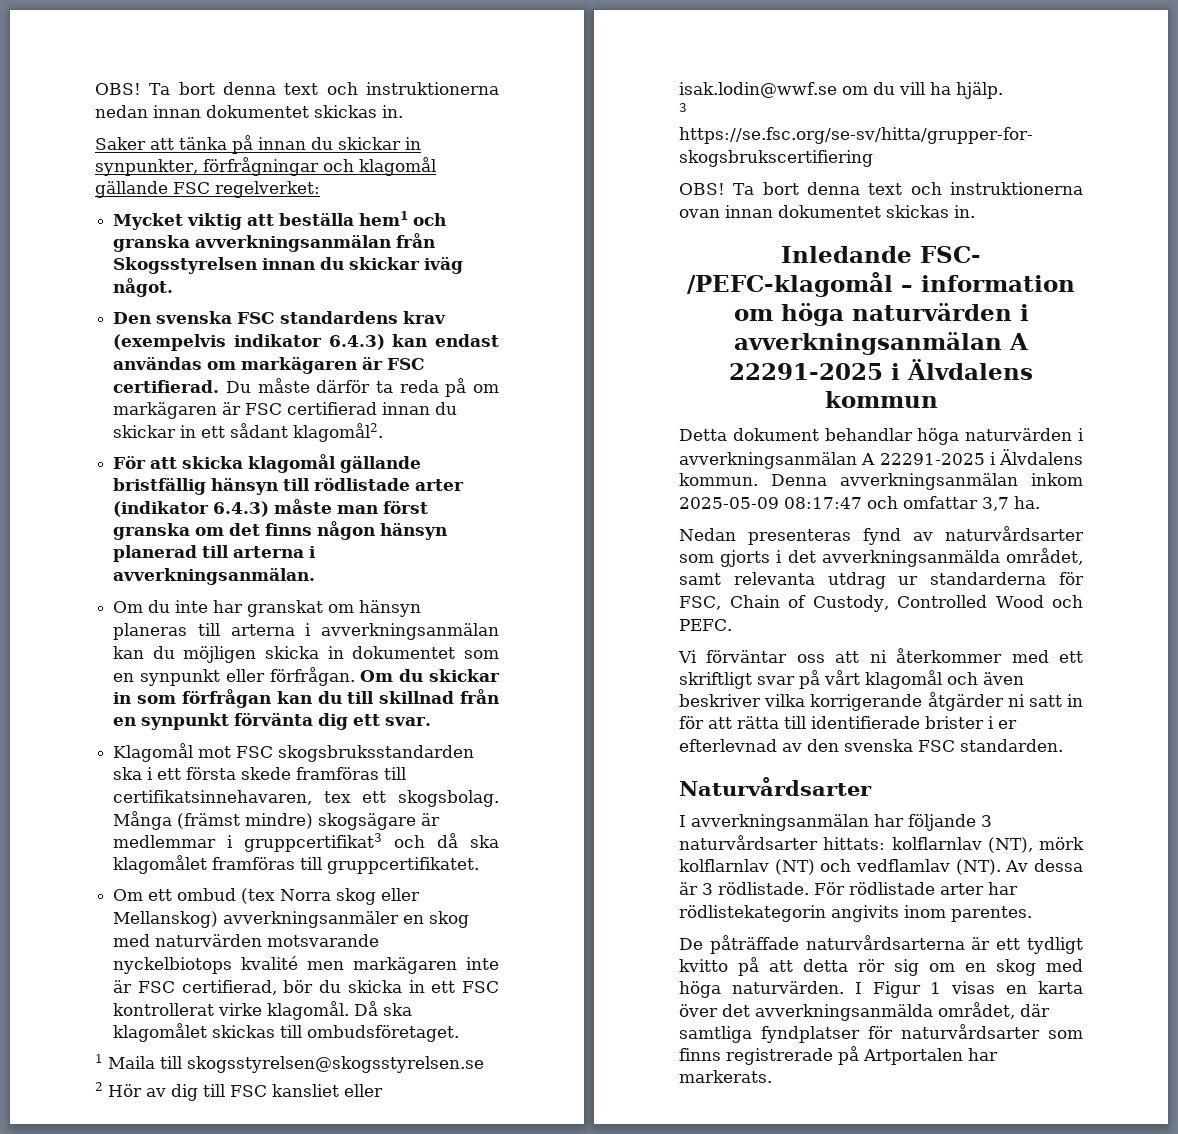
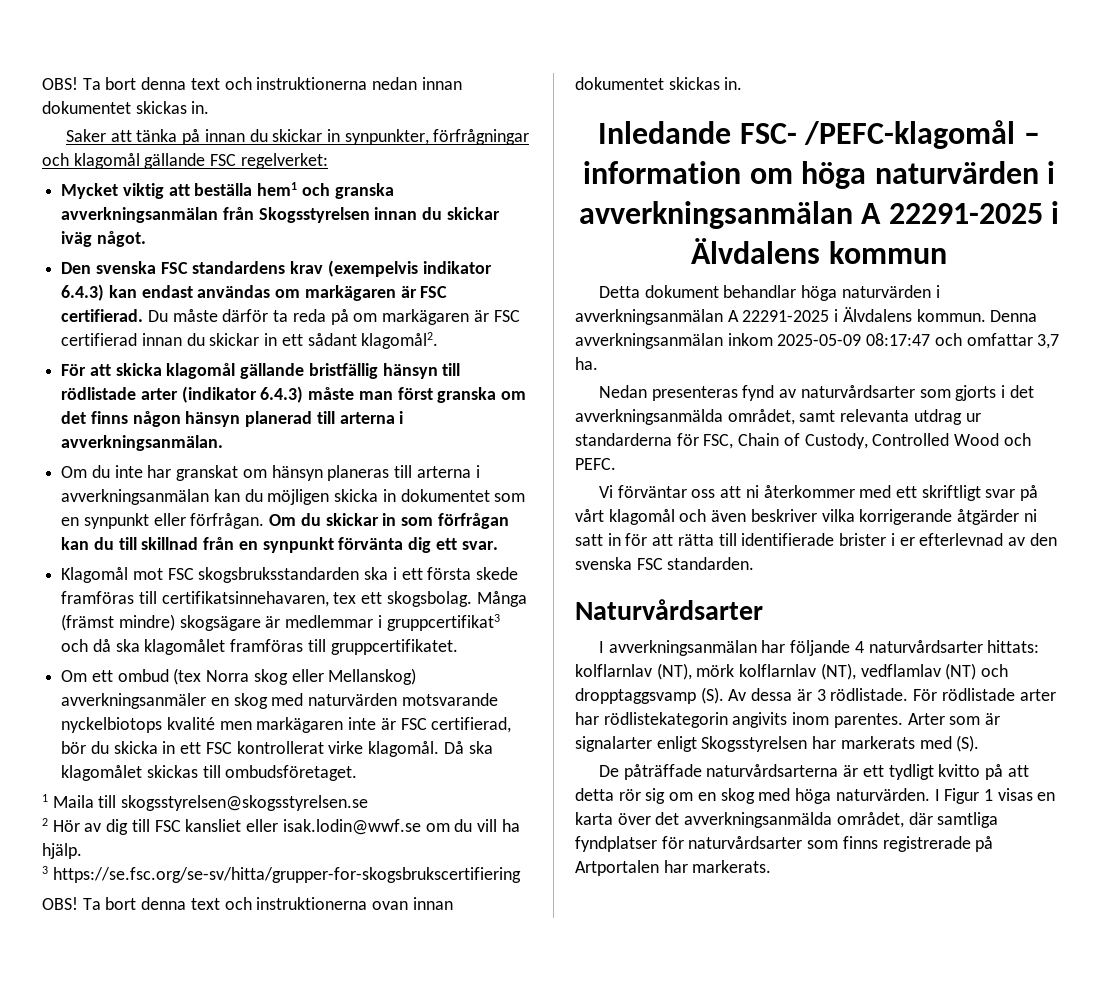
- I avverkningsanmälan har följande 3 naturvårdsarter hittats: kolflarnlav (NT), mörk kolflarnlav (NT) och vedflamlav (NT). Av dessa är 3 rödlistade.
+ I avverkningsanmälan har följande 4 naturvårdsarter hittats: kolflarnlav (NT), mörk kolflarnlav (NT), vedflamlav (NT) och dropptaggsvamp (S). Av dessa är 3 rödlistade.
+ Arter som är signalarter enligt Skogsstyrelsen har markerats med (S).

